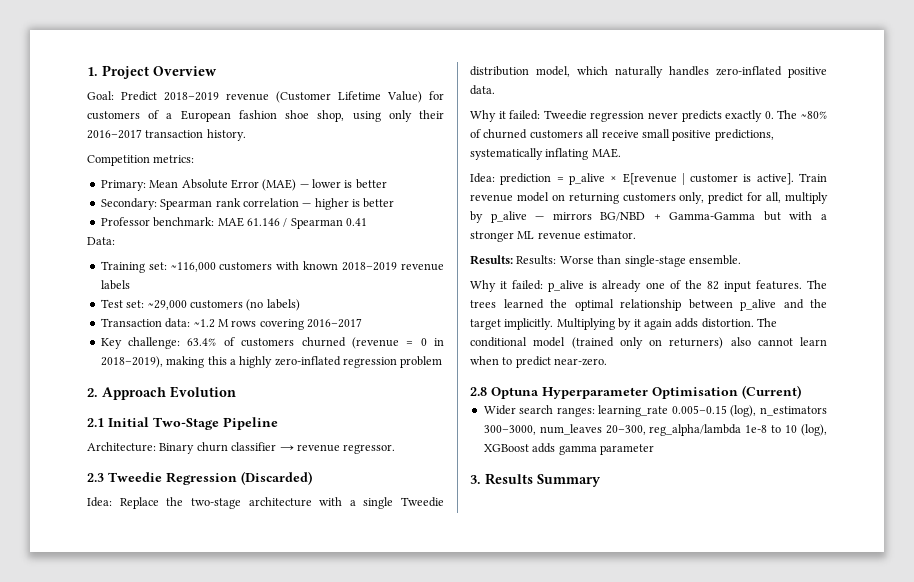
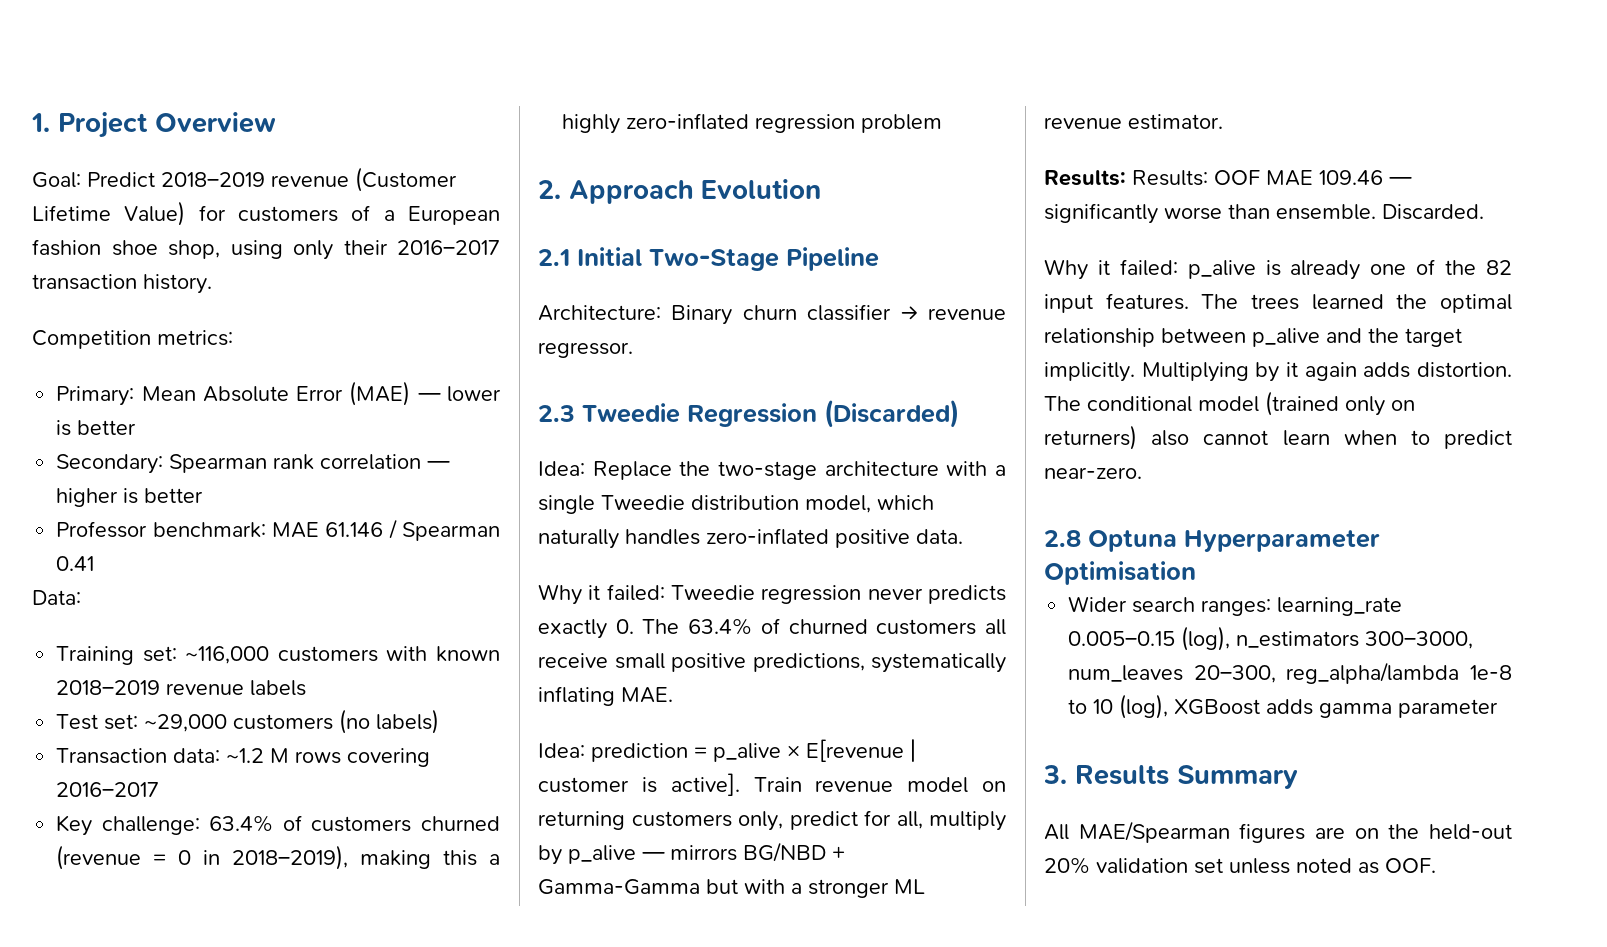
- Why it failed: Tweedie regression never predicts exactly 0. The ~80% of churned customers all receive small positive predictions, systematically inflating MAE.
+ Why it failed: Tweedie regression never predicts exactly 0. The 63.4% of churned customers all receive small positive predictions, systematically inflating MAE.
- Results: Results: Worse than single-stage ensemble.
+ Results: Results: OOF MAE 109.46 — significantly worse than ensemble. Discarded.
- 2.8 Optuna Hyperparameter Optimisation (Current)
+ 2.8 Optuna Hyperparameter Optimisation
+ All MAE/Spearman figures are on the held-out 20% validation set unless noted as OOF.

